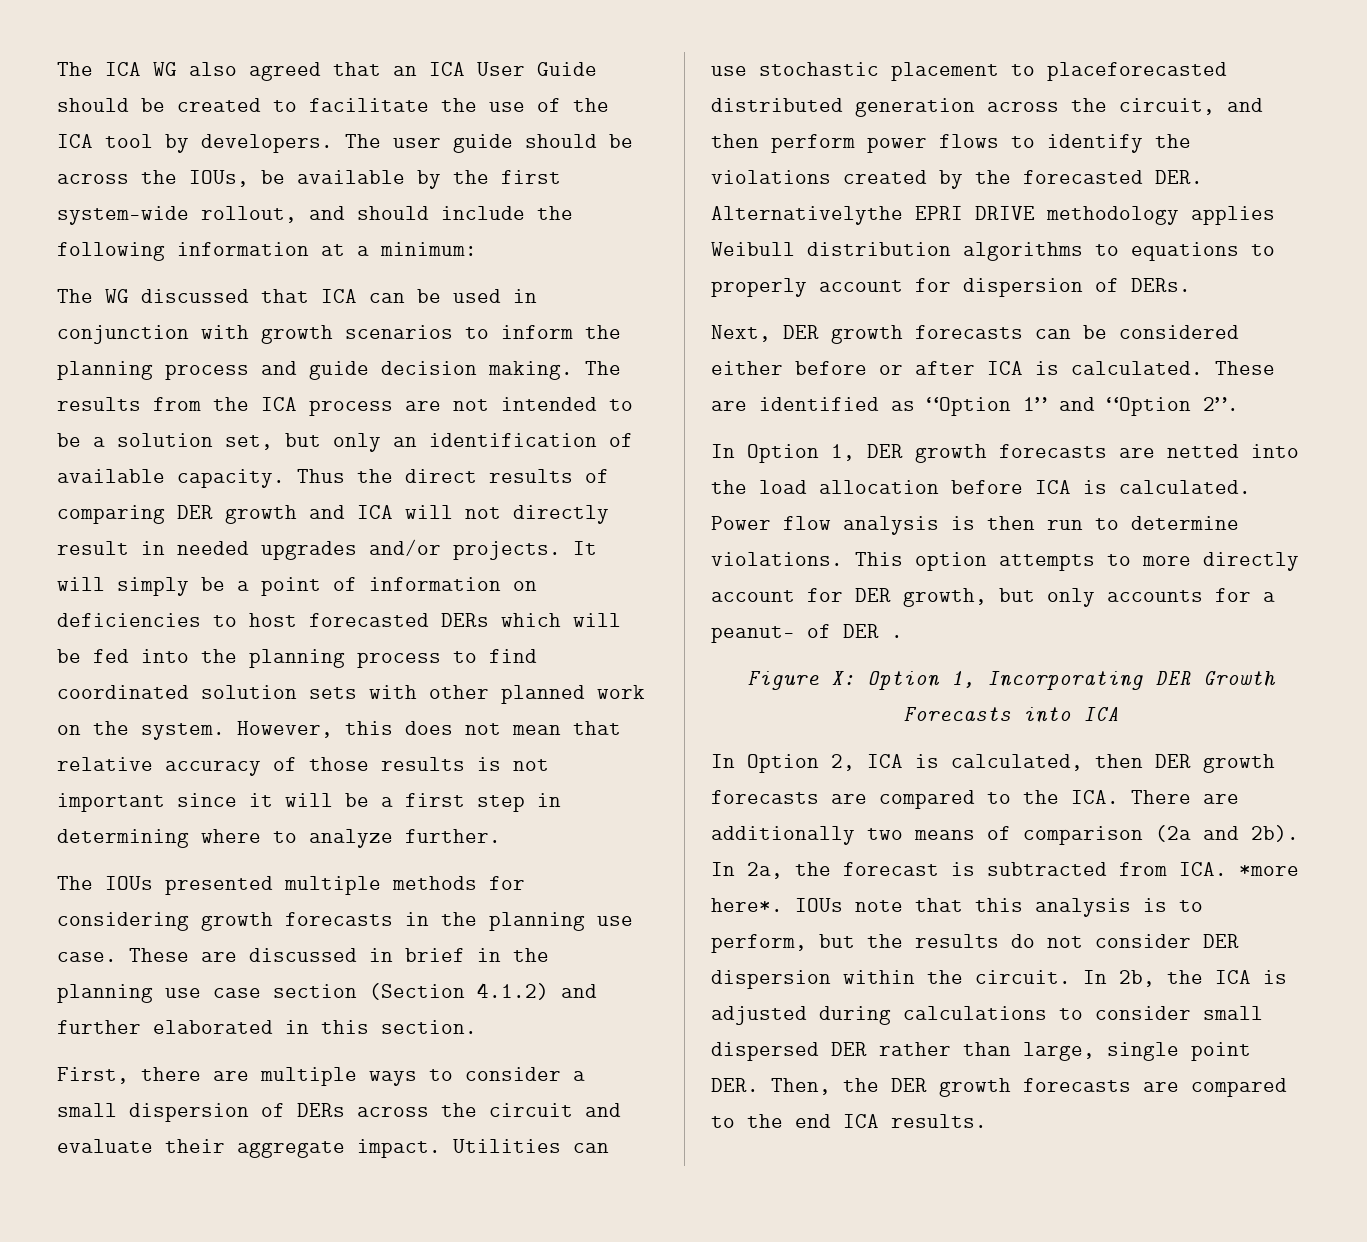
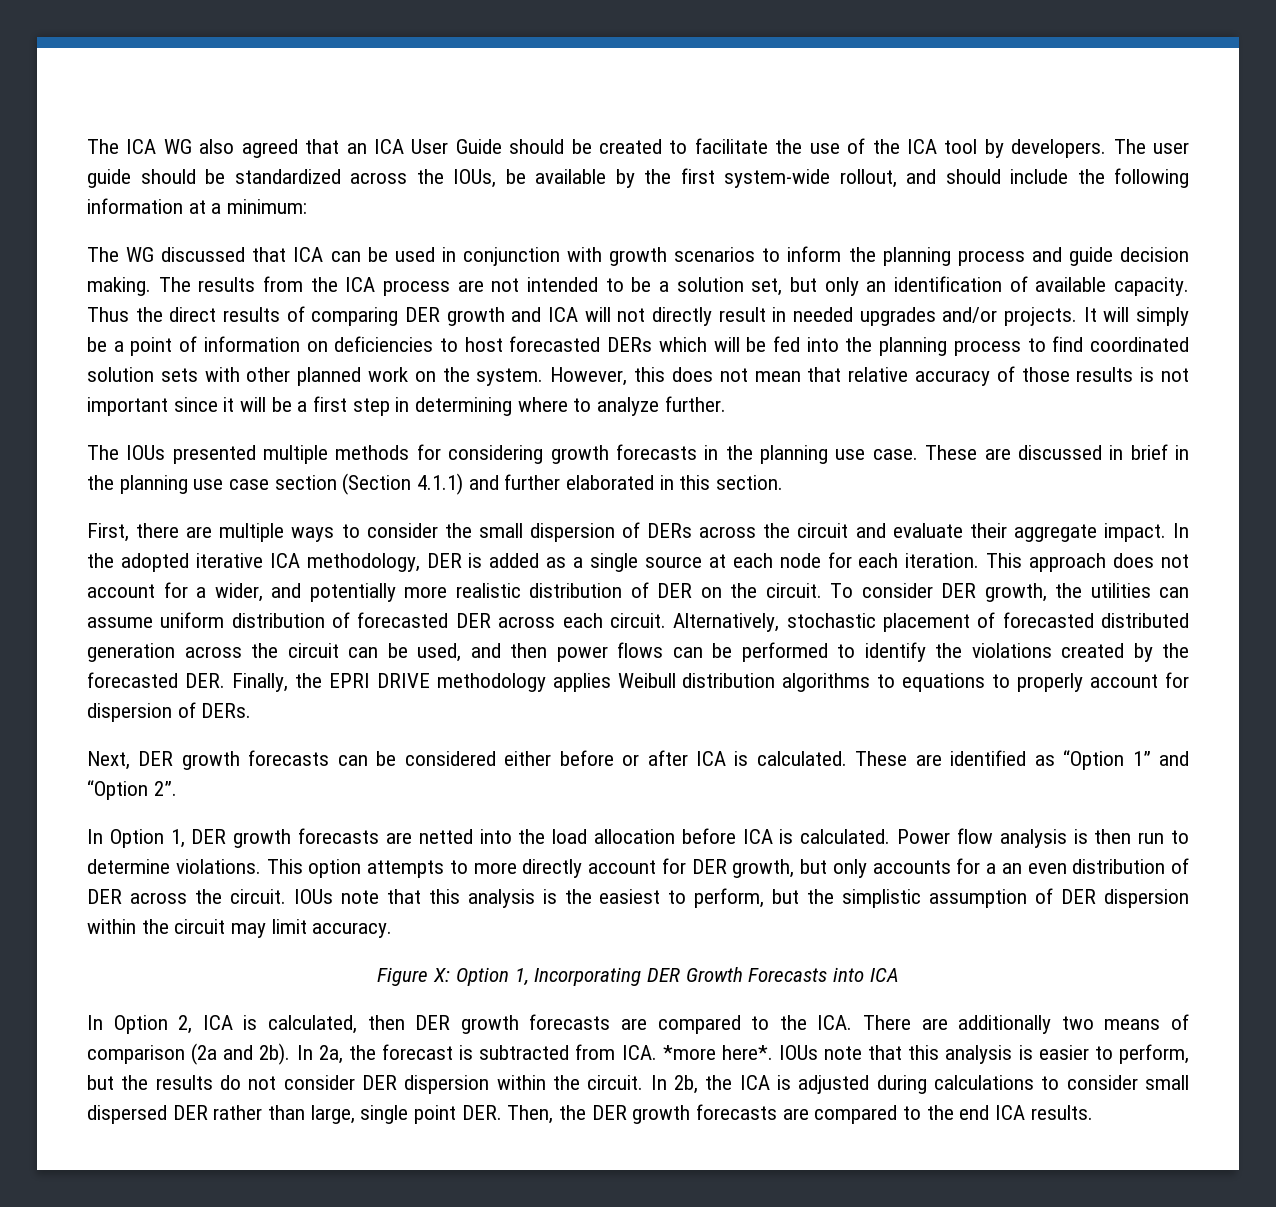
- The user guide should be across the IOUs, be available by the first system-wide rollout, and should include the following information at a minimum:
+ The user guide should be standardized across the IOUs, be available by the first system-wide rollout, and should include the following information at a minimum:
- These are discussed in brief in the planning use case section (Section 4.1.2) and further elaborated in this section.
+ These are discussed in brief in the planning use case section (Section 4.1.1) and further elaborated in this section.
- First, there are multiple ways to consider a small dispersion of DERs across the circuit and evaluate their aggregate impact.
+ First, there are multiple ways to consider the small dispersion of DERs across the circuit and evaluate their aggregate impact.
- Utilities can use stochastic placement to placeforecasted distributed generation across the circuit, and then perform power flows to identify the violations created by the forecasted DER. Alternativelythe EPRI DRIVE methodology applies Weibull distribution algorithms to equations to properly account for dispersion of DERs.
+ In the adopted iterative ICA methodology, DER is added as a single source at each node for each iteration. This approach does not account for a wider, and potentially more realistic distribution of DER on the circuit. To consider DER growth, the utilities can assume uniform distribution of forecasted DER across each circuit. Alternatively, stochastic placement of forecasted distributed generation across the circuit can be used, and then power flows can be performed to identify the violations created by the forecasted DER. Finally, the EPRI DRIVE methodology applies Weibull distribution algorithms to equations to properly account for dispersion of DERs.
- This option attempts to more directly account for DER growth, but only accounts for a peanut- of DER .
+ This option attempts to more directly account for DER growth, but only accounts for a an even distribution of DER across the circuit. IOUs note that this analysis is the easiest to perform, but the simplistic assumption of DER dispersion within the circuit may limit accuracy.
- IOUs note that this analysis is to perform, but the results do not consider DER dispersion within the circuit.
+ IOUs note that this analysis is easier to perform, but the results do not consider DER dispersion within the circuit.

